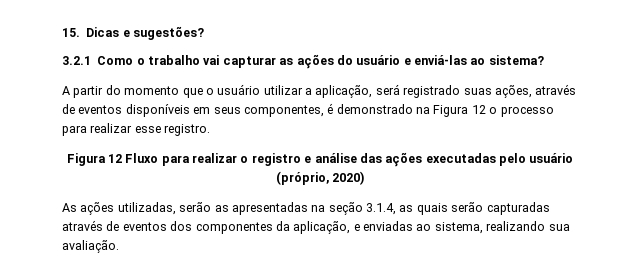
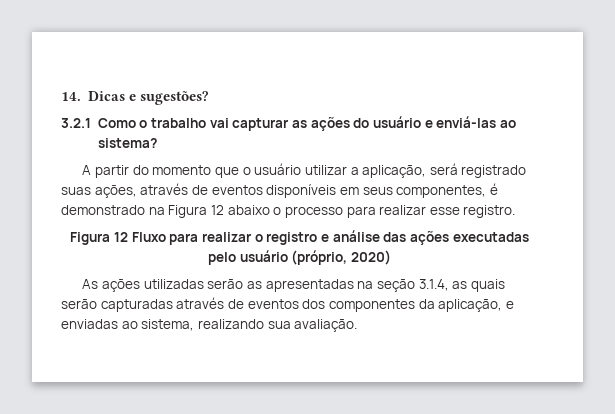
- 15. Dicas e sugestões?
+ 14. Dicas e sugestões?
- A partir do momento que o usuário utilizar a aplicação, será registrado suas ações, através de eventos disponíveis em seus componentes, é demonstrado na Figura 12 o processo para realizar esse registro.
+ A partir do momento que o usuário utilizar a aplicação, será registrado suas ações, através de eventos disponíveis em seus componentes, é demonstrado na Figura 12 abaixo o processo para realizar esse registro.
- As ações utilizadas, serão as apresentadas na seção 3.1.4, as quais serão capturadas através de eventos dos componentes da aplicação, e enviadas ao sistema, realizando sua avaliação.
+ As ações utilizadas serão as apresentadas na seção 3.1.4, as quais serão capturadas através de eventos dos componentes da aplicação, e enviadas ao sistema, realizando sua avaliação.

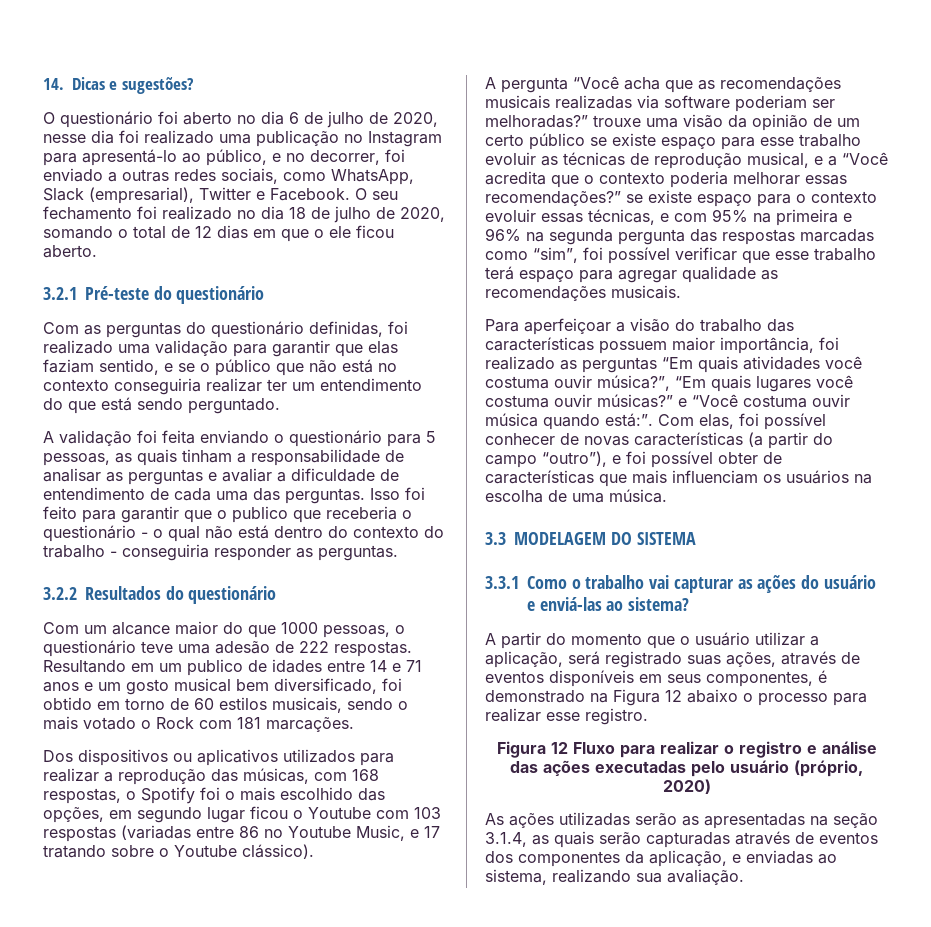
- 3.2.1 Como o trabalho vai capturar as ações do usuário e enviá-las ao sistema?
+ O questionário foi aberto no dia 6 de julho de 2020, nesse dia foi realizado uma publicação no Instagram para apresentá-lo ao público, e no decorrer, foi enviado a outras redes sociais, como WhatsApp, Slack (empresarial), Twitter e Facebook. O seu fechamento foi realizado no dia 18 de julho de 2020, somando o total de 12 dias em que o ele ficou aberto.
+ 3.2.1 Pré-teste do questionário
+ Com as perguntas do questionário definidas, foi realizado uma validação para garantir que elas faziam sentido, e se o público que não está no contexto conseguiria realizar ter um entendimento do que está sendo perguntado.
+ A validação foi feita enviando o questionário para 5 pessoas, as quais tinham a responsabilidade de analisar as perguntas e avaliar a dificuldade de entendimento de cada uma das perguntas. Isso foi feito para garantir que o publico que receberia o questionário - o qual não está dentro do contexto do trabalho - conseguiria responder as perguntas.
+ 3.2.2 Resultados do questionário
+ Com um alcance maior do que 1000 pessoas, o questionário teve uma adesão de 222 respostas. Resultando em um publico de idades entre 14 e 71 anos e um gosto musical bem diversificado, foi obtido em torno de 60 estilos musicais, sendo o mais votado o Rock com 181 marcações.
+ Dos dispositivos ou aplicativos utilizados para realizar a reprodução das músicas, com 168 respostas, o Spotify foi o mais escolhido das opções, em segundo lugar ficou o Youtube com 103 respostas (variadas entre 86 no Youtube Music, e 17 tratando sobre o Youtube clássico).
+ A pergunta “Você acha que as recomendações musicais realizadas via software poderiam ser melhoradas?” trouxe uma visão da opinião de um certo público se existe espaço para esse trabalho evoluir as técnicas de reprodução musical, e a “Você acredita que o contexto poderia melhorar essas recomendações?” se existe espaço para o contexto evoluir essas técnicas, e com 95% na primeira e 96% na segunda pergunta das respostas marcadas como “sim”, foi possível verificar que esse trabalho terá espaço para agregar qualidade as recomendações musicais.
+ Para aperfeiçoar a visão do trabalho das características possuem maior importância, foi realizado as perguntas “Em quais atividades você costuma ouvir música?”, “Em quais lugares você costuma ouvir músicas?” e “Você costuma ouvir música quando está:”. Com elas, foi possível conhecer de novas características (a partir do campo “outro”), e foi possível obter de características que mais influenciam os usuários na escolha de uma música.
+ 3.3 MODELAGEM DO SISTEMA
+ 3.3.1 Como o trabalho vai capturar as ações do usuário e enviá-las ao sistema?

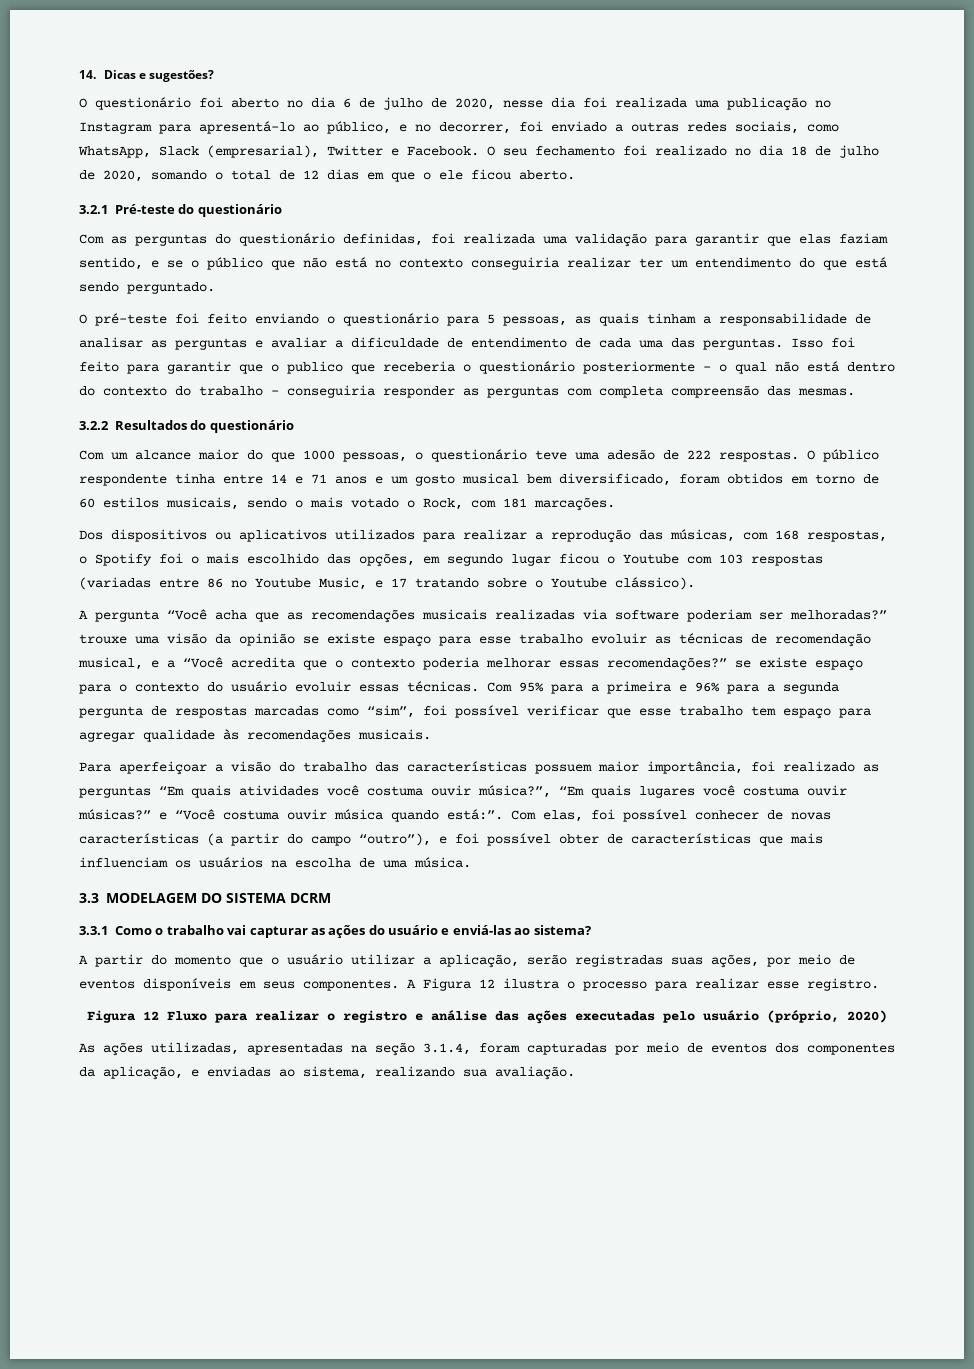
- O questionário foi aberto no dia 6 de julho de 2020, nesse dia foi realizado uma publicação no Instagram para apresentá-lo ao público, e no decorrer, foi enviado a outras redes sociais, como WhatsApp, Slack (empresarial), Twitter e Facebook.
+ O questionário foi aberto no dia 6 de julho de 2020, nesse dia foi realizada uma publicação no Instagram para apresentá-lo ao público, e no decorrer, foi enviado a outras redes sociais, como WhatsApp, Slack (empresarial), Twitter e Facebook.
- Com as perguntas do questionário definidas, foi realizado uma validação para garantir que elas faziam sentido, e se o público que não está no contexto conseguiria realizar ter um entendimento do que está sendo perguntado.
+ Com as perguntas do questionário definidas, foi realizada uma validação para garantir que elas faziam sentido, e se o público que não está no contexto conseguiria realizar ter um entendimento do que está sendo perguntado.
- A validação foi feita enviando o questionário para 5 pessoas, as quais tinham a responsabilidade de analisar as perguntas e avaliar a dificuldade de entendimento de cada uma das perguntas.
+ O pré-teste foi feito enviando o questionário para 5 pessoas, as quais tinham a responsabilidade de analisar as perguntas e avaliar a dificuldade de entendimento de cada uma das perguntas.
- Isso foi feito para garantir que o publico que receberia o questionário - o qual não está dentro do contexto do trabalho - conseguiria responder as perguntas.
+ Isso foi feito para garantir que o publico que receberia o questionário posteriormente - o qual não está dentro do contexto do trabalho - conseguiria responder as perguntas com completa compreensão das mesmas.
- Resultando em um publico de idades entre 14 e 71 anos e um gosto musical bem diversificado, foi obtido em torno de 60 estilos musicais, sendo o mais votado o Rock com 181 marcações.
+ O público respondente tinha entre 14 e 71 anos e um gosto musical bem diversificado, foram obtidos em torno de 60 estilos musicais, sendo o mais votado o Rock, com 181 marcações.
- A pergunta “Você acha que as recomendações musicais realizadas via software poderiam ser melhoradas?” trouxe uma visão da opinião de um certo público se existe espaço para esse trabalho evoluir as técnicas de reprodução musical, e a “Você acredita que o contexto poderia melhorar essas recomendações?” se existe espaço para o contexto evoluir essas técnicas, e com 95% na primeira e 96% na segunda pergunta das respostas marcadas como “sim”, foi possível verificar que esse trabalho terá espaço para agregar qualidade as recomendações musicais.
+ A pergunta “Você acha que as recomendações musicais realizadas via software poderiam ser melhoradas?” trouxe uma visão da opinião se existe espaço para esse trabalho evoluir as técnicas de recomendação musical, e a “Você acredita que o contexto poderia melhorar essas recomendações?” se existe espaço para o contexto do usuário evoluir essas técnicas. Com 95% para a primeira e 96% para a segunda pergunta de respostas marcadas como “sim”, foi possível verificar que esse trabalho tem espaço para agregar qualidade às recomendações musicais.
- 3.3 MODELAGEM DO SISTEMA
+ 3.3 MODELAGEM DO SISTEMA DCRM
- A partir do momento que o usuário utilizar a aplicação, será registrado suas ações, através de eventos disponíveis em seus componentes, é demonstrado na Figura 12 abaixo o processo para realizar esse registro.
+ A partir do momento que o usuário utilizar a aplicação, serão registradas suas ações, por meio de eventos disponíveis em seus componentes. A Figura 12 ilustra o processo para realizar esse registro.
- As ações utilizadas serão as apresentadas na seção 3.1.4, as quais serão capturadas através de eventos dos componentes da aplicação, e enviadas ao sistema, realizando sua avaliação.
+ As ações utilizadas, apresentadas na seção 3.1.4, foram capturadas por meio de eventos dos componentes da aplicação, e enviadas ao sistema, realizando sua avaliação.

